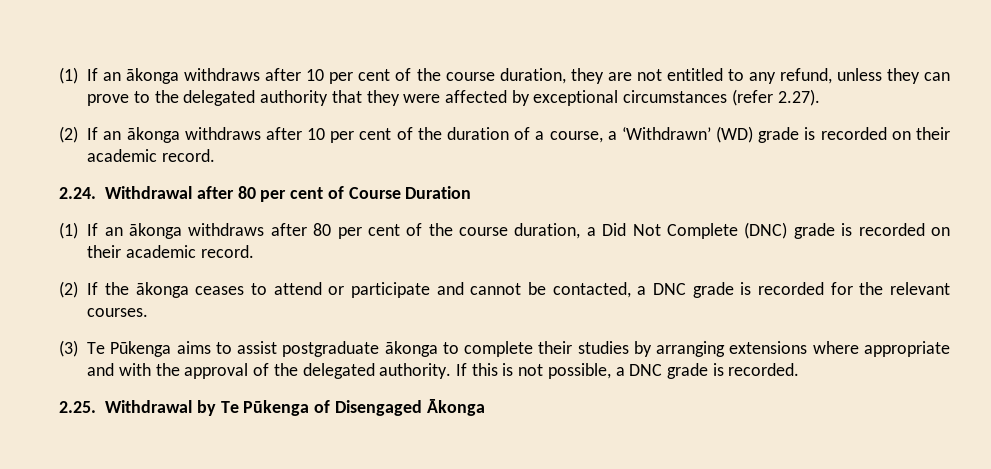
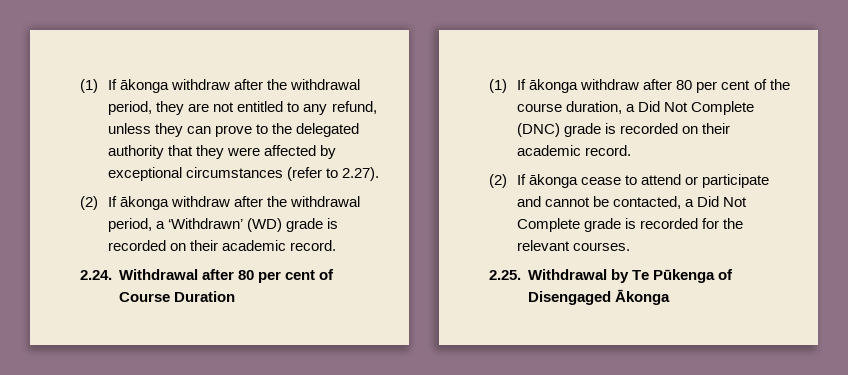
- (1) If an ākonga withdraws after 10 per cent of the course duration, they are not entitled to any refund, unless they can prove to the delegated authority that they were affected by exceptional circumstances (refer 2.27).
+ (1) If ākonga withdraw after the withdrawal period, they are not entitled to any refund, unless they can prove to the delegated authority that they were affected by exceptional circumstances (refer to 2.27).
- (2) If an ākonga withdraws after 10 per cent of the duration of a course, a ‘Withdrawn’ (WD) grade is recorded on their academic record.
+ (2) If ākonga withdraw after the withdrawal period, a ‘Withdrawn’ (WD) grade is recorded on their academic record.
- (1) If an ākonga withdraws after 80 per cent of the course duration, a Did Not Complete (DNC) grade is recorded on their academic record.
+ (1) If ākonga withdraw after 80 per cent of the course duration, a Did Not Complete (DNC) grade is recorded on their academic record.
- (2) If the ākonga ceases to attend or participate and cannot be contacted, a DNC grade is recorded for the relevant courses.
+ (2) If ākonga cease to attend or participate and cannot be contacted, a Did Not Complete grade is recorded for the relevant courses.
- (3) Te Pūkenga aims to assist postgraduate ākonga to complete their studies by arranging extensions where appropriate and with the approval of the delegated authority. If this is not possible, a DNC grade is recorded.

